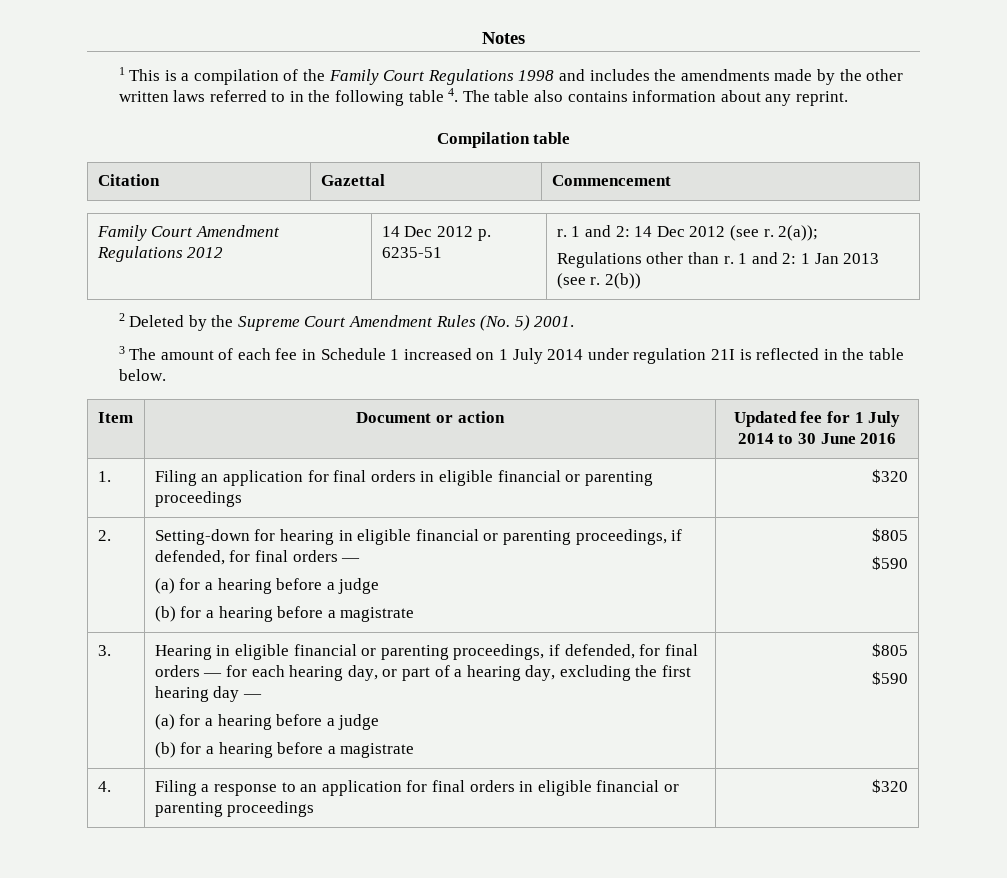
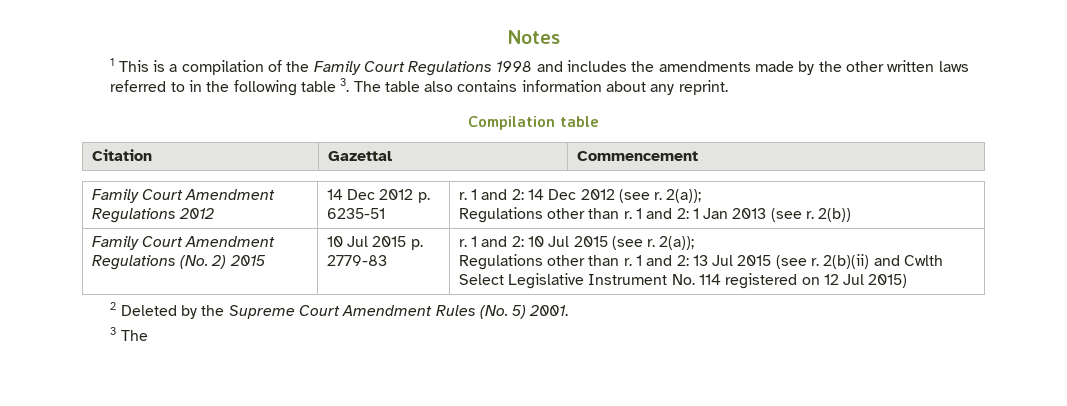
- 1 This is a compilation of the Family Court Regulations 1998 and includes the amendments made by the other written laws referred to in the following table 4. The table also contains information about any reprint.
+ 1 This is a compilation of the Family Court Regulations 1998 and includes the amendments made by the other written laws referred to in the following table 3. The table also contains information about any reprint.
+ Family Court Amendment Regulations (No. 2) 2015 | 10 Jul 2015 p. 2779-83 | r. 1 and 2: 10 Jul 2015 (see r. 2(a));
+ Regulations other than r. 1 and 2: 13 Jul 2015 (see r. 2(b)(ii) and Cwlth Select Legislative Instrument No. 114 registered on 12 Jul 2015)
- 3 The amount of each fee in Schedule 1 increased on 1 July 2014 under regulation 21I is reflected in the table below.
- Item | Document or action | Updated fee for 1 July 2014 to 30 June 2016
- 1. | Filing an application for final orders in eligible financial or parenting proceedings | $320
- 2. | Setting-down for hearing in eligible financial or parenting proceedings, if defended, for final orders —
- (a) for a hearing before a judge
- (b) for a hearing before a magistrate | $805
- $590
- 3. | Hearing in eligible financial or parenting proceedings, if defended, for final orders — for each hearing day, or part of a hearing day, excluding the first hearing day —
- (a) for a hearing before a judge
- (b) for a hearing before a magistrate | $805
- $590
- 4. | Filing a response to an application for final orders in eligible financial or parenting proceedings | $320
+ 3 The

